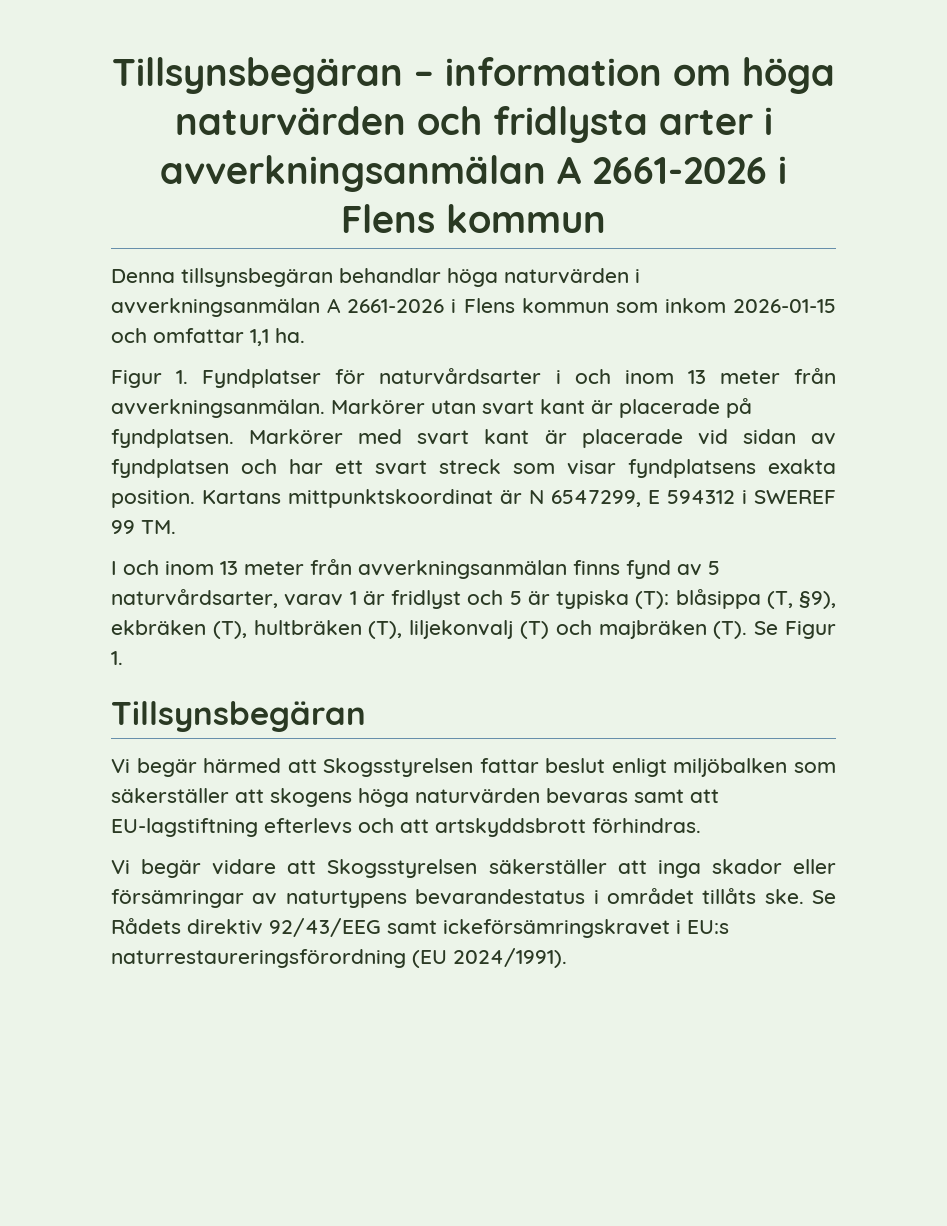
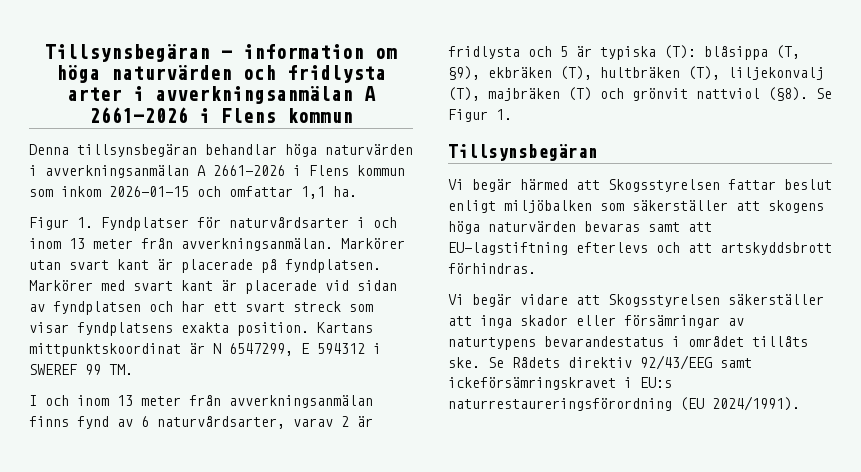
- I och inom 13 meter från avverkningsanmälan finns fynd av 5 naturvårdsarter, varav 1 är fridlyst och 5 är typiska (T): blåsippa (T, §9), ekbräken (T), hultbräken (T), liljekonvalj (T) och majbräken (T). Se Figur 1.
+ I och inom 13 meter från avverkningsanmälan finns fynd av 6 naturvårdsarter, varav 2 är fridlysta och 5 är typiska (T): blåsippa (T, §9), ekbräken (T), hultbräken (T), liljekonvalj (T), majbräken (T) och grönvit nattviol (§8). Se Figur 1.

